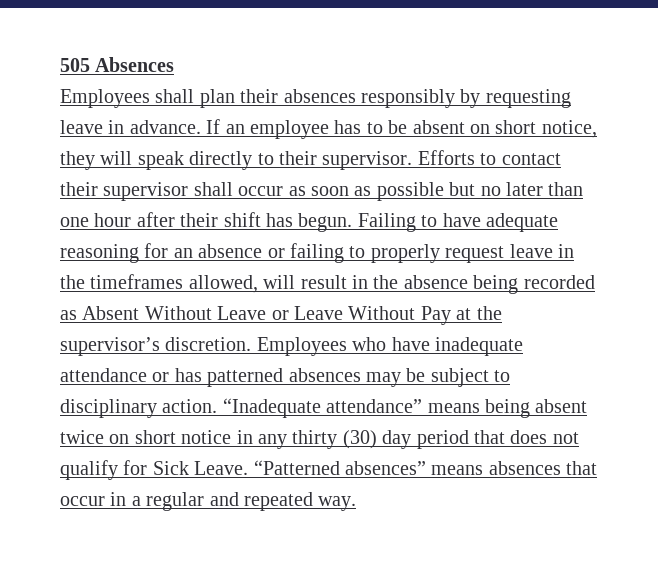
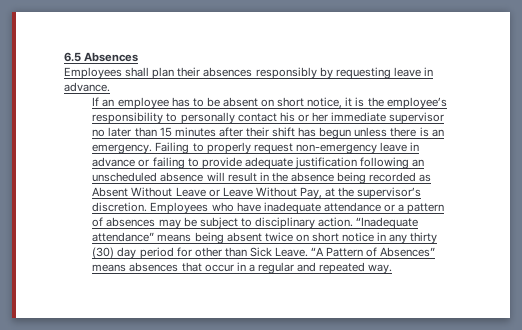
- 505 Absences
+ 6.5 Absences
- Employees shall plan their absences responsibly by requesting leave in advance. If an employee has to be absent on short notice, they will speak directly to their supervisor. Efforts to contact their supervisor shall occur as soon as possible but no later than one hour after their shift has begun. Failing to have adequate reasoning for an absence or failing to properly request leave in the timeframes allowed, will result in the absence being recorded as Absent Without Leave or Leave Without Pay at the supervisor’s discretion.
+ Employees shall plan their absences responsibly by requesting leave in advance.
+ If an employee has to be absent on short notice, it is the employee’s responsibility to personally contact his or her immediate supervisor no later than 15 minutes after their shift has begun unless there is an emergency. Failing to properly request non-emergency leave in advance or failing to provide adequate justification following an unscheduled absence will result in the absence being recorded as Absent Without Leave or Leave Without Pay, at the supervisor’s discretion.
- Employees who have inadequate attendance or has patterned absences may be subject to disciplinary action.
+ Employees who have inadequate attendance or a pattern of absences may be subject to disciplinary action.
- “Inadequate attendance” means being absent twice on short notice in any thirty (30) day period that does not qualify for Sick Leave. “Patterned absences” means absences that occur in a regular and repeated way.
+ “Inadequate attendance” means being absent twice on short notice in any thirty (30) day period for other than Sick Leave. “A Pattern of Absences” means absences that occur in a regular and repeated way.

